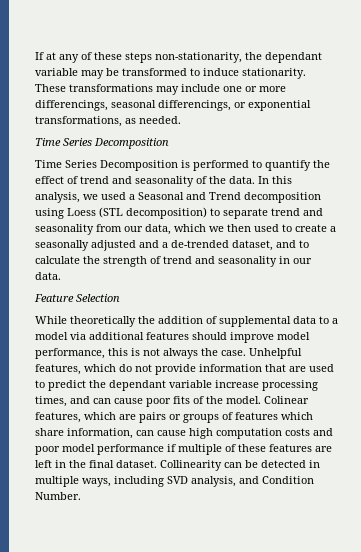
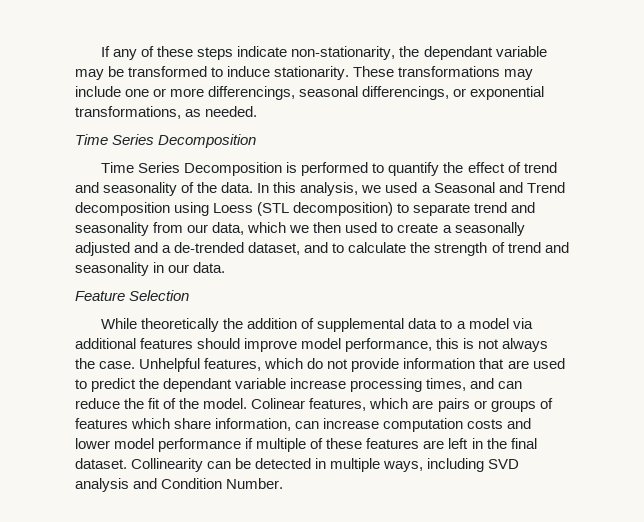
- If at any of these steps non-stationarity, the dependant variable may be transformed to induce stationarity.
+ If any of these steps indicate non-stationarity, the dependant variable may be transformed to induce stationarity.
- Unhelpful features, which do not provide information that are used to predict the dependant variable increase processing times, and can cause poor fits of the model.
+ Unhelpful features, which do not provide information that are used to predict the dependant variable increase processing times, and can reduce the fit of the model.
- Colinear features, which are pairs or groups of features which share information, can cause high computation costs and poor model performance if multiple of these features are left in the final dataset.
+ Colinear features, which are pairs or groups of features which share information, can increase computation costs and lower model performance if multiple of these features are left in the final dataset.
- Collinearity can be detected in multiple ways, including SVD analysis, and Condition Number.
+ Collinearity can be detected in multiple ways, including SVD analysis and Condition Number.

